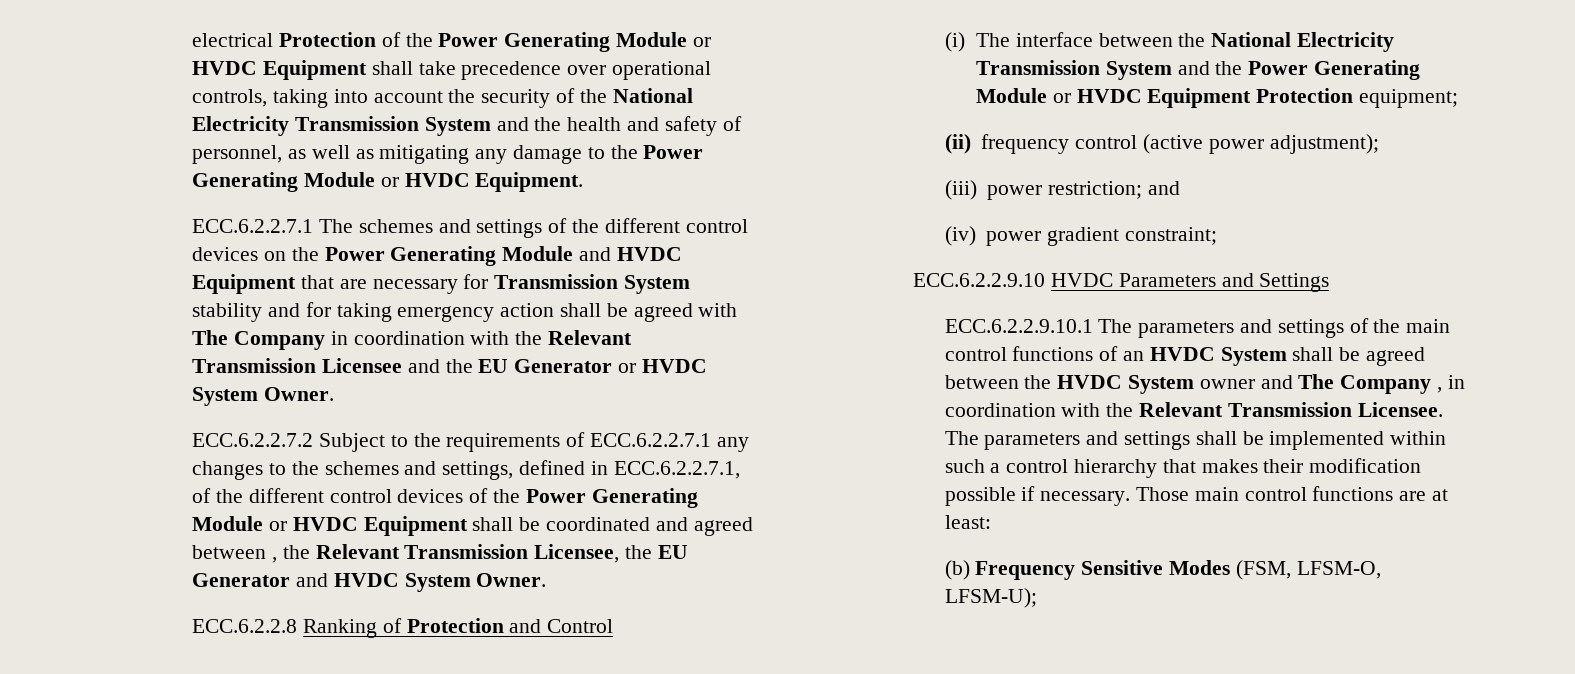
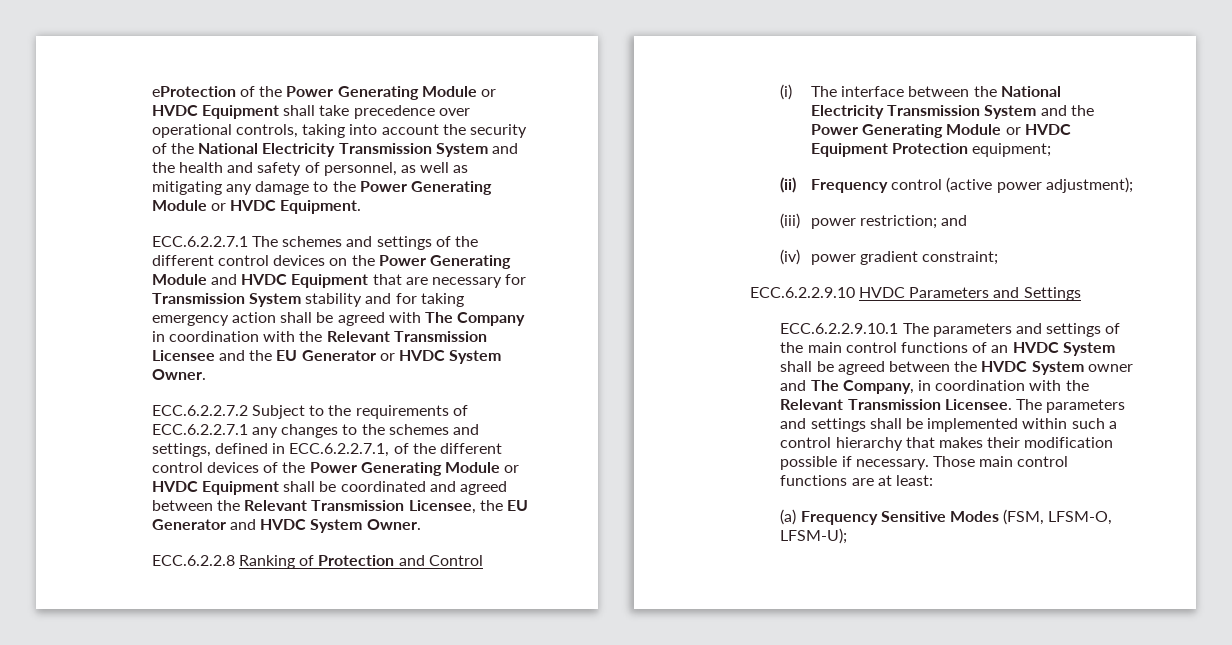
- electrical Protection of the Power Generating Module or HVDC Equipment shall take precedence over operational controls, taking into account the security of the National Electricity Transmission System and the health and safety of personnel, as well as mitigating any damage to the Power Generating Module or HVDC Equipment.
+ eProtection of the Power Generating Module or HVDC Equipment shall take precedence over operational controls, taking into account the security of the National Electricity Transmission System and the health and safety of personnel, as well as mitigating any damage to the Power Generating Module or HVDC Equipment.
- ECC.6.2.2.7.2 Subject to the requirements of ECC.6.2.2.7.1 any changes to the schemes and settings, defined in ECC.6.2.2.7.1, of the different control devices of the Power Generating Module or HVDC Equipment shall be coordinated and agreed between , the Relevant Transmission Licensee, the EU Generator and HVDC System Owner.
+ ECC.6.2.2.7.2 Subject to the requirements of ECC.6.2.2.7.1 any changes to the schemes and settings, defined in ECC.6.2.2.7.1, of the different control devices of the Power Generating Module or HVDC Equipment shall be coordinated and agreed between the Relevant Transmission Licensee, the EU Generator and HVDC System Owner.
- (ii) frequency control (active power adjustment);
+ (ii) Frequency control (active power adjustment);
- ECC.6.2.2.9.10.1 The parameters and settings of the main control functions of an HVDC System shall be agreed between the HVDC System owner and The Company , in coordination with the Relevant Transmission Licensee.
+ ECC.6.2.2.9.10.1 The parameters and settings of the main control functions of an HVDC System shall be agreed between the HVDC System owner and The Company, in coordination with the Relevant Transmission Licensee.
- (b) Frequency Sensitive Modes (FSM, LFSM-O, LFSM-U);
+ (a) Frequency Sensitive Modes (FSM, LFSM-O, LFSM-U);

